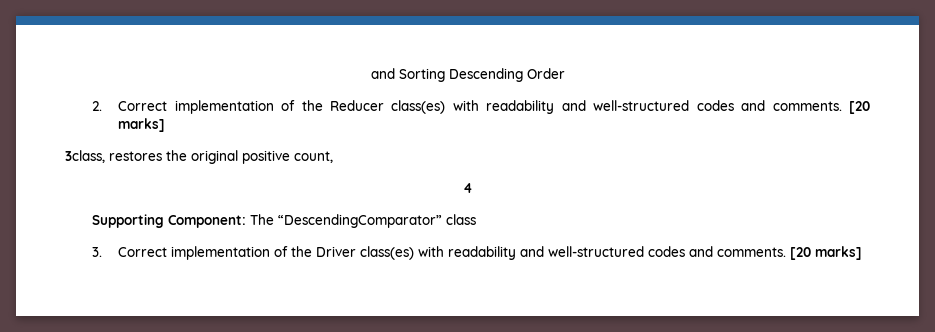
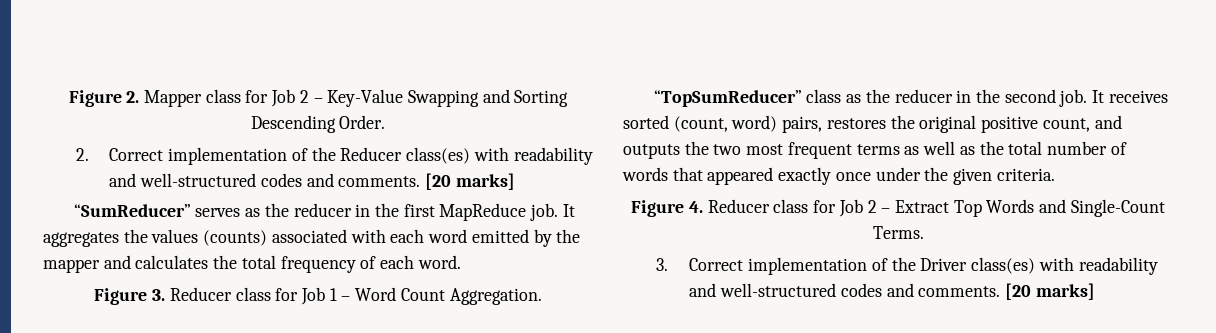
- and Sorting Descending Order
+ Figure 2. Mapper class for Job 2 – Key-Value Swapping and Sorting Descending Order.
- 3class, restores the original positive count,
- 4
- Supporting Component: The “DescendingComparator” class
+ “SumReducer” serves as the reducer in the first MapReduce job. It aggregates the values (counts) associated with each word emitted by the mapper and calculates the total frequency of each word.
+ Figure 3. Reducer class for Job 1 – Word Count Aggregation.
+ “TopSumReducer” class as the reducer in the second job. It receives sorted (count, word) pairs, restores the original positive count, and outputs the two most frequent terms as well as the total number of words that appeared exactly once under the given criteria.
+ Figure 4. Reducer class for Job 2 – Extract Top Words and Single-Count Terms.

